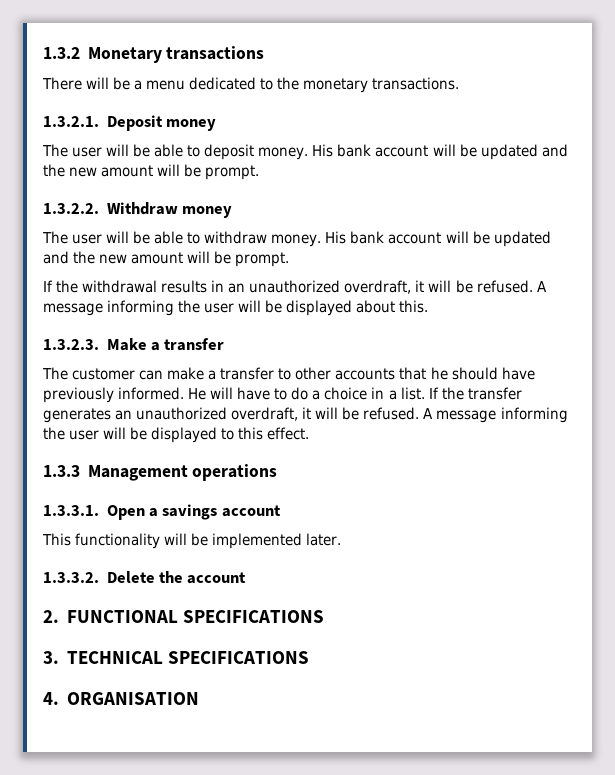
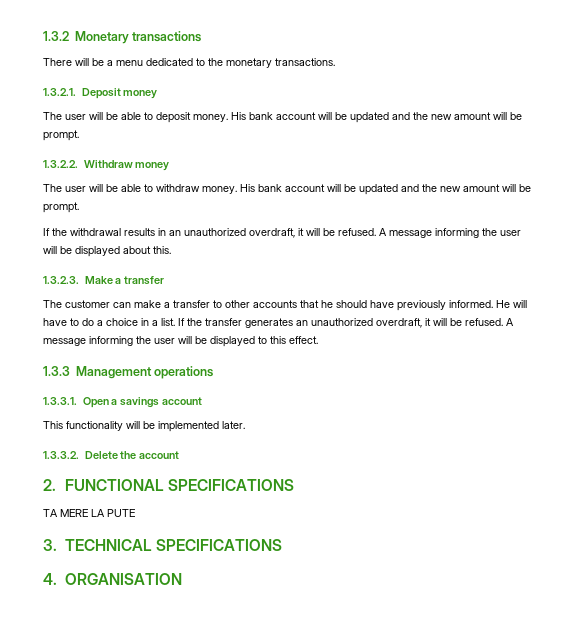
+ TA MERE LA PUTE

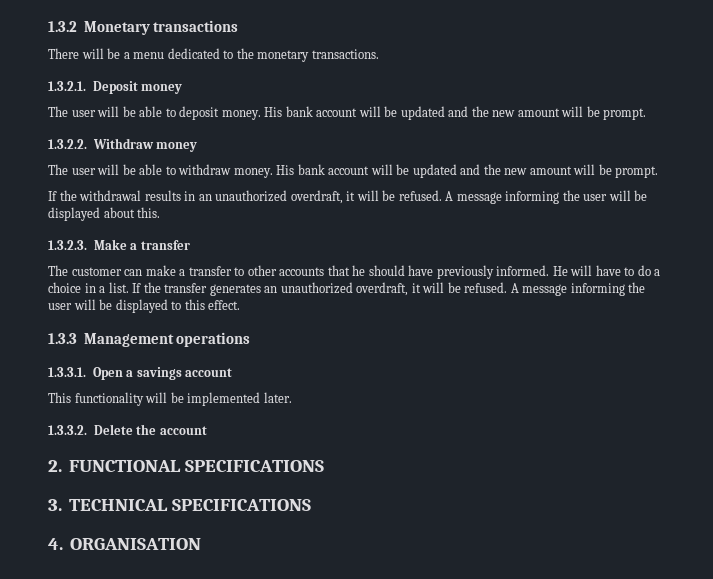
- TA MERE LA PUTE

